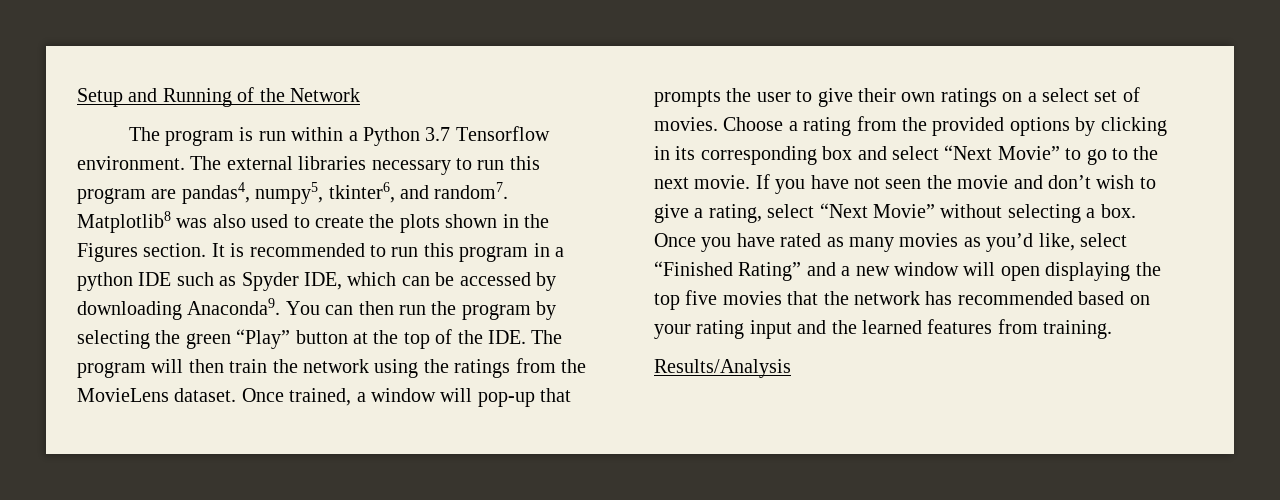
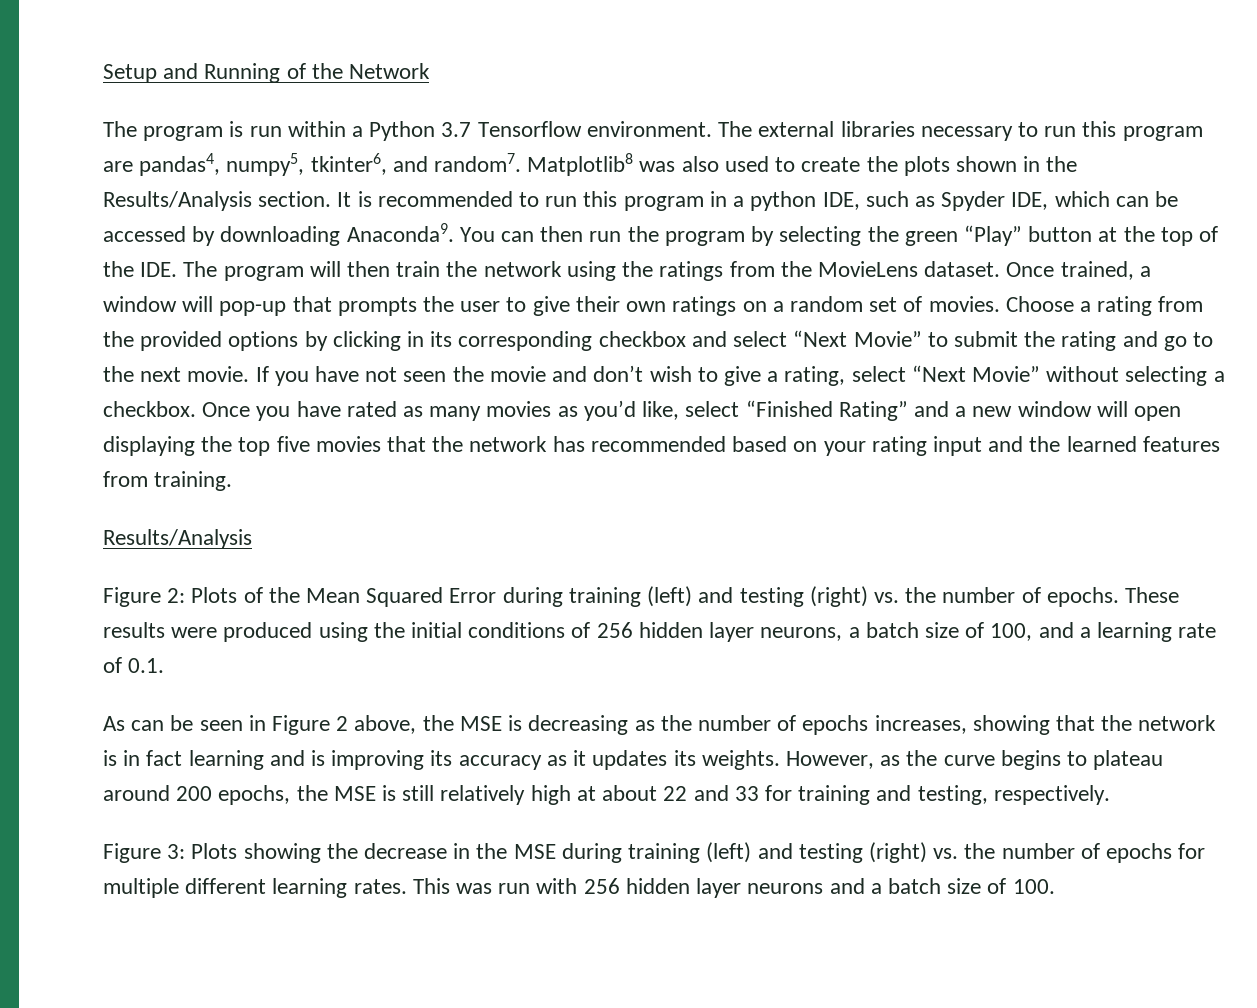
- Matplotlib8 was also used to create the plots shown in the Figures section.
+ Matplotlib8 was also used to create the plots shown in the Results/Analysis section.
- It is recommended to run this program in a python IDE such as Spyder IDE, which can be accessed by downloading Anaconda9.
+ It is recommended to run this program in a python IDE, such as Spyder IDE, which can be accessed by downloading Anaconda9.
- Once trained, a window will pop-up that prompts the user to give their own ratings on a select set of movies.
+ Once trained, a window will pop-up that prompts the user to give their own ratings on a random set of movies.
- Choose a rating from the provided options by clicking in its corresponding box and select “Next Movie” to go to the next movie.
+ Choose a rating from the provided options by clicking in its corresponding checkbox and select “Next Movie” to submit the rating and go to the next movie.
- If you have not seen the movie and don’t wish to give a rating, select “Next Movie” without selecting a box.
+ If you have not seen the movie and don’t wish to give a rating, select “Next Movie” without selecting a checkbox.
+ Figure 2: Plots of the Mean Squared Error during training (left) and testing (right) vs. the number of epochs. These results were produced using the initial conditions of 256 hidden layer neurons, a batch size of 100, and a learning rate of 0.1.
+ As can be seen in Figure 2 above, the MSE is decreasing as the number of epochs increases, showing that the network is in fact learning and is improving its accuracy as it updates its weights. However, as the curve begins to plateau around 200 epochs, the MSE is still relatively high at about 22 and 33 for training and testing, respectively.
+ Figure 3: Plots showing the decrease in the MSE during training (left) and testing (right) vs. the number of epochs for multiple different learning rates. This was run with 256 hidden layer neurons and a batch size of 100.

